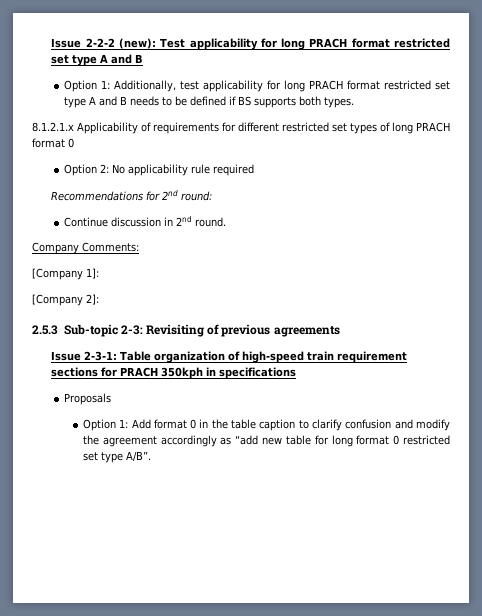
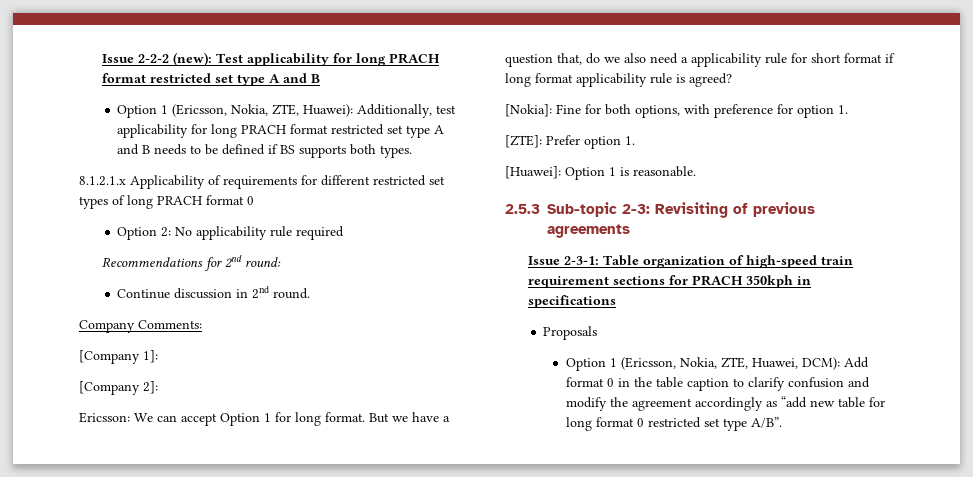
- Option 1: Additionally, test applicability for long PRACH format restricted set type A and B needs to be defined if BS supports both types.
+ Option 1 (Ericsson, Nokia, ZTE, Huawei): Additionally, test applicability for long PRACH format restricted set type A and B needs to be defined if BS supports both types.
+ Ericsson: We can accept Option 1 for long format. But we have a question that, do we also need a applicability rule for short format if long format applicability rule is agreed?
+ [Nokia]: Fine for both options, with preference for option 1.
+ [ZTE]: Prefer option 1.
+ [Huawei]: Option 1 is reasonable.
- Option 1: Add format 0 in the table caption to clarify confusion and modify the agreement accordingly as “add new table for long format 0 restricted set type A/B”.
+ Option 1 (Ericsson, Nokia, ZTE, Huawei, DCM): Add format 0 in the table caption to clarify confusion and modify the agreement accordingly as “add new table for long format 0 restricted set type A/B”.

